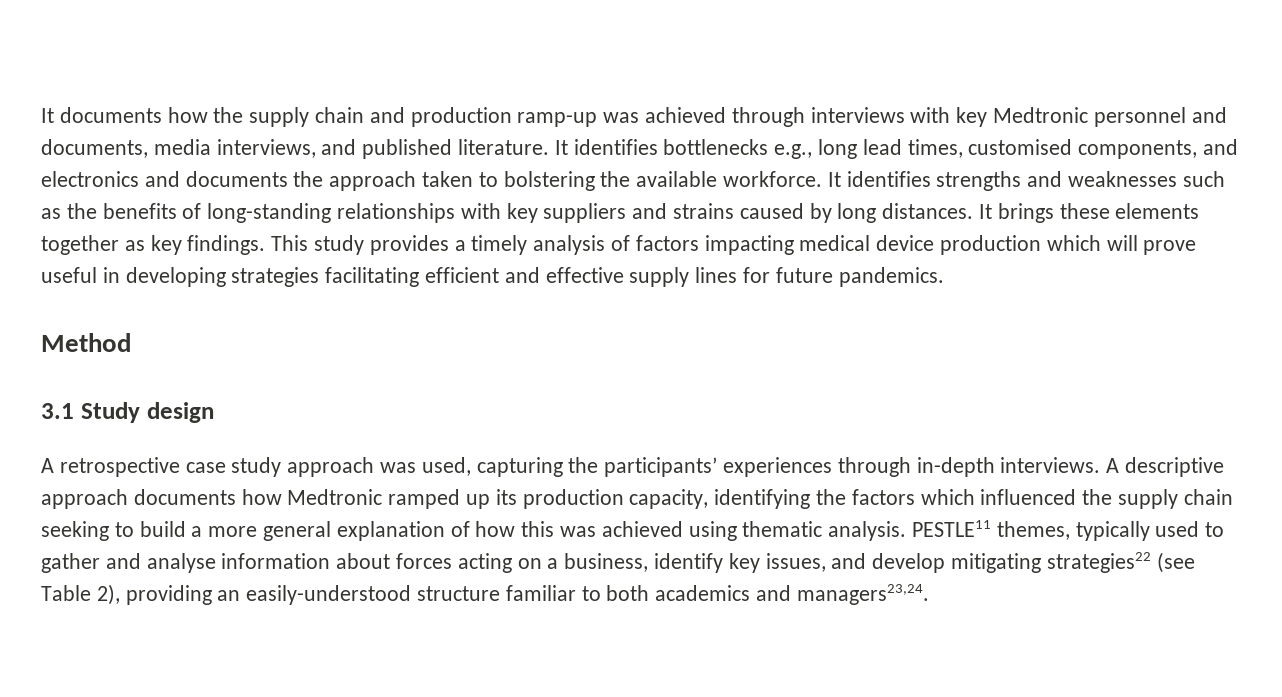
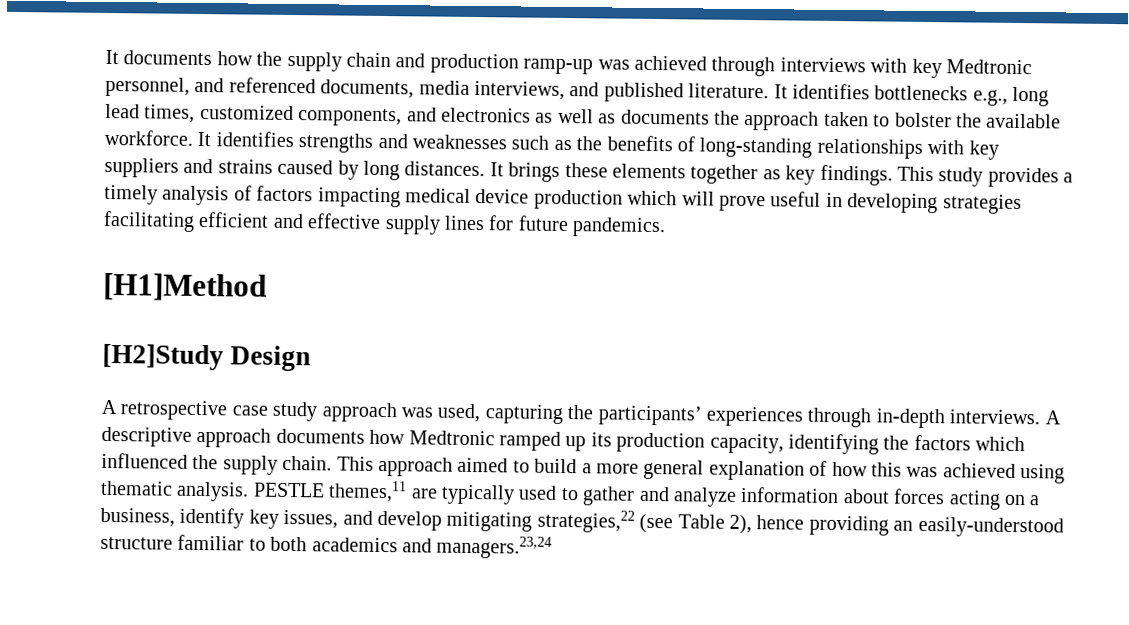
- It documents how the supply chain and production ramp-up was achieved through interviews with key Medtronic personnel and documents, media interviews, and published literature.
+ It documents how the supply chain and production ramp-up was achieved through interviews with key Medtronic personnel, and referenced documents, media interviews, and published literature.
- It identifies bottlenecks e.g., long lead times, customised components, and electronics and documents the approach taken to bolstering the available workforce.
+ It identifies bottlenecks e.g., long lead times, customized components, and electronics as well as documents the approach taken to bolster the available workforce.
- Method
- 3.1 Study design
+ [H1]Method
+ [H2]Study Design
- A descriptive approach documents how Medtronic ramped up its production capacity, identifying the factors which influenced the supply chain seeking to build a more general explanation of how this was achieved using thematic analysis.
+ A descriptive approach documents how Medtronic ramped up its production capacity, identifying the factors which influenced the supply chain. This approach aimed to build a more general explanation of how this was achieved using thematic analysis.
- PESTLE11 themes, typically used to gather and analyse information about forces acting on a business, identify key issues, and develop mitigating strategies22 (see Table 2), providing an easily-understood structure familiar to both academics and managers23,24.
+ PESTLE themes,11 are typically used to gather and analyze information about forces acting on a business, identify key issues, and develop mitigating strategies,22 (see Table 2), hence providing an easily-understood structure familiar to both academics and managers.23,24

